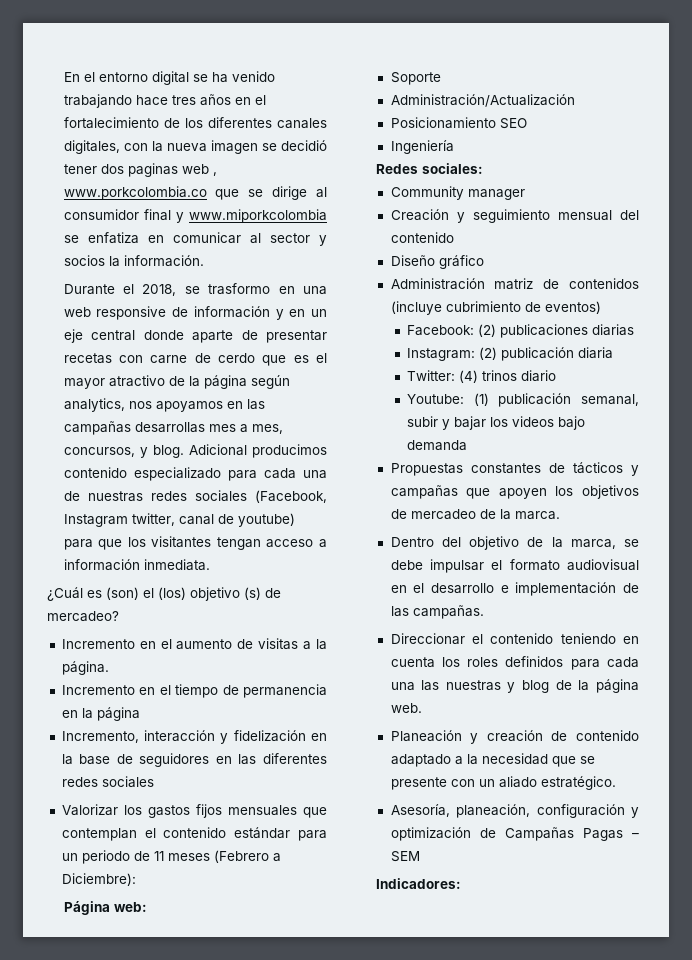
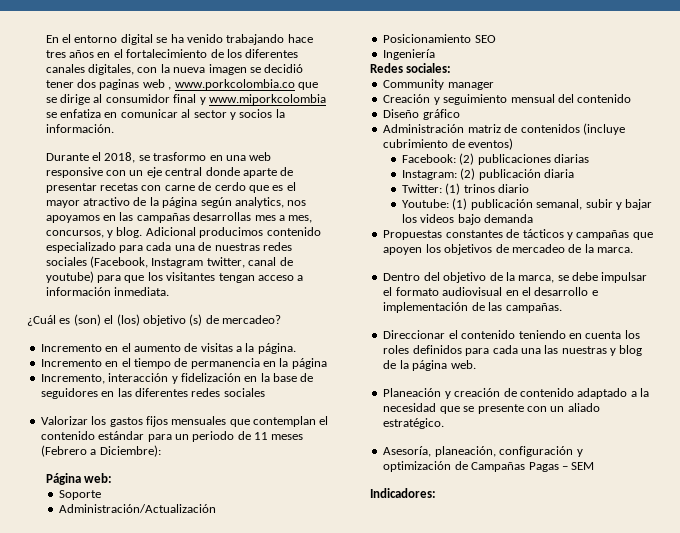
- Durante el 2018, se trasformo en una web responsive de información y en un eje central donde aparte de presentar recetas con carne de cerdo que es el mayor atractivo de la página según analytics, nos apoyamos en las campañas desarrollas mes a mes, concursos, y blog.
+ Durante el 2018, se trasformo en una web responsive con un eje central donde aparte de presentar recetas con carne de cerdo que es el mayor atractivo de la página según analytics, nos apoyamos en las campañas desarrollas mes a mes, concursos, y blog.
- Twitter: (4) trinos diario
+ Twitter: (1) trinos diario

